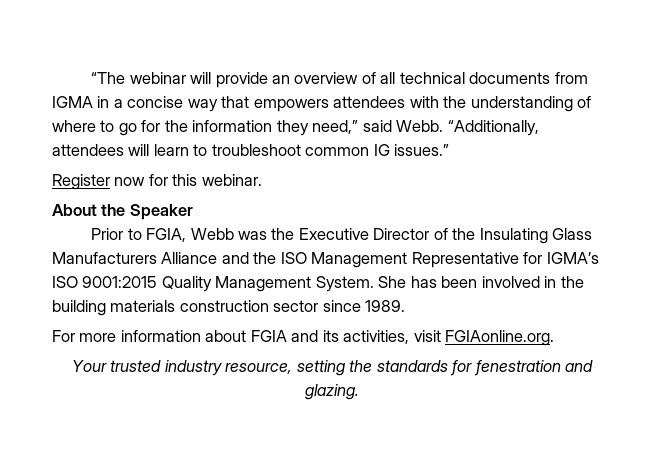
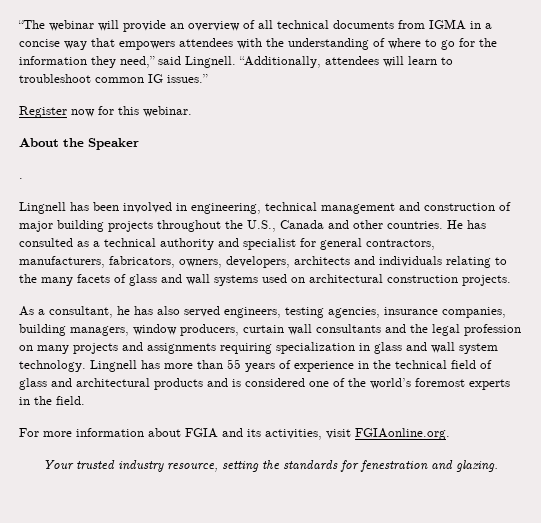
- “The webinar will provide an overview of all technical documents from IGMA in a concise way that empowers attendees with the understanding of where to go for the information they need,” said Webb.
+ “The webinar will provide an overview of all technical documents from IGMA in a concise way that empowers attendees with the understanding of where to go for the information they need,” said Lingnell.
- Prior to FGIA, Webb was the Executive Director of the Insulating Glass Manufacturers Alliance and the ISO Management Representative for IGMA’s ISO 9001:2015 Quality Management System. She has been involved in the building materials construction sector since 1989.
+ .
+ Lingnell has been involved in engineering, technical management and construction of major building projects throughout the U.S., Canada and other countries. He has consulted as a technical authority and specialist for general contractors, manufacturers, fabricators, owners, developers, architects and individuals relating to the many facets of glass and wall systems used on architectural construction projects.
+ As a consultant, he has also served engineers, testing agencies, insurance companies, building managers, window producers, curtain wall consultants and the legal profession on many projects and assignments requiring specialization in glass and wall system technology. Lingnell has more than 55 years of experience in the technical field of glass and architectural products and is considered one of the world’s foremost experts in the field.

